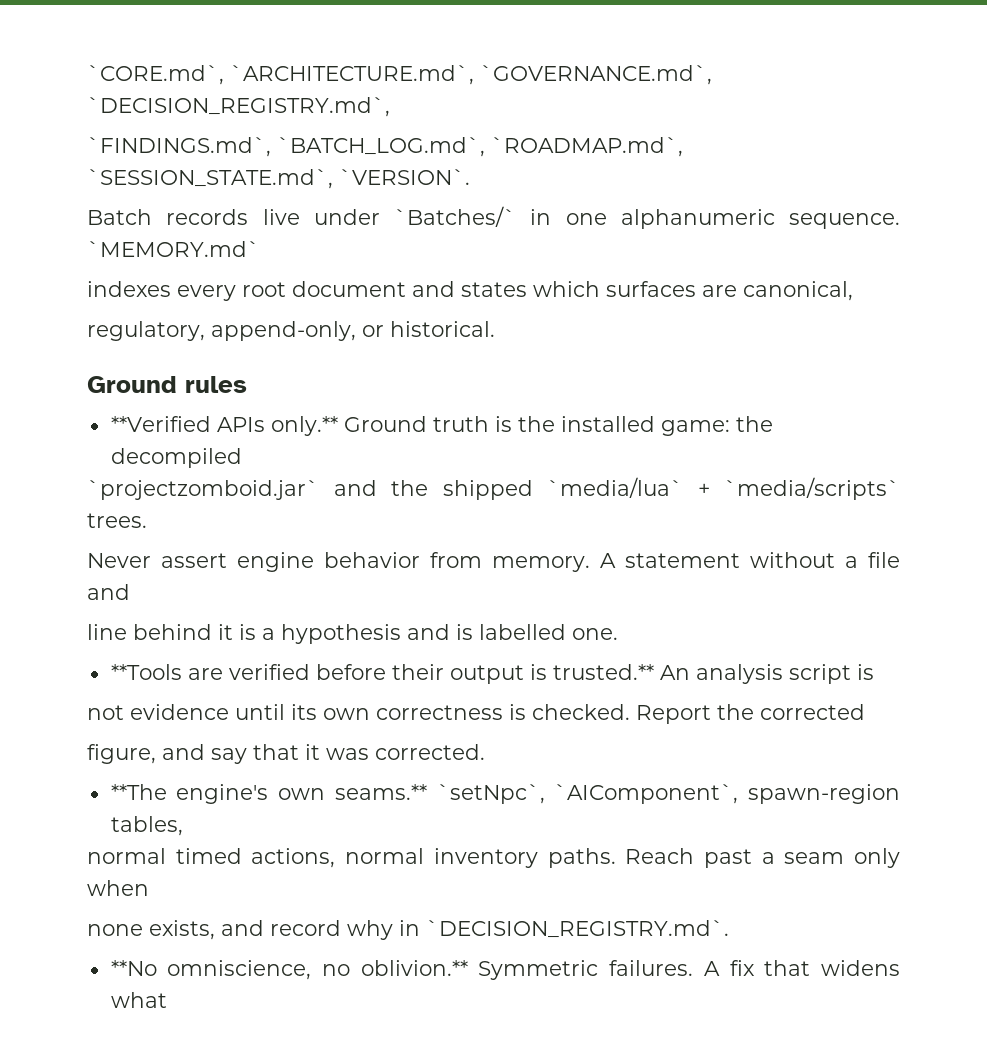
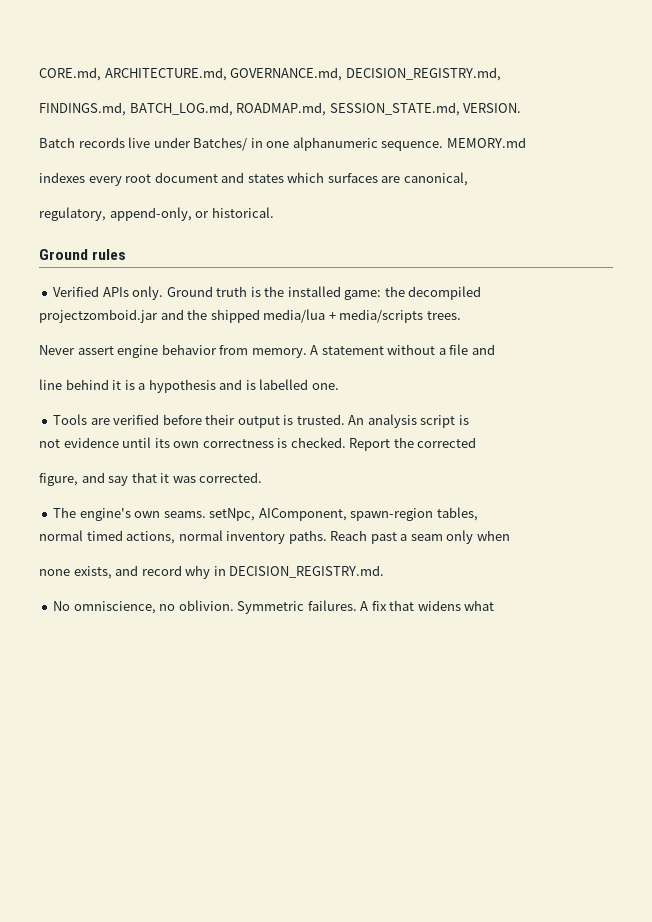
- `CORE.md`, `ARCHITECTURE.md`, `GOVERNANCE.md`, `DECISION_REGISTRY.md`,
- `FINDINGS.md`, `BATCH_LOG.md`, `ROADMAP.md`, `SESSION_STATE.md`, `VERSION`.
+ CORE.md, ARCHITECTURE.md, GOVERNANCE.md, DECISION_REGISTRY.md,
+ FINDINGS.md, BATCH_LOG.md, ROADMAP.md, SESSION_STATE.md, VERSION.
- Batch records live under `Batches/` in one alphanumeric sequence.
+ Batch records live under Batches/ in one alphanumeric sequence.
- `MEMORY.md`
+ MEMORY.md
- **Verified APIs only.** Ground truth is the installed game: the decompiled
+ Verified APIs only. Ground truth is the installed game: the decompiled
- `projectzomboid.jar` and the shipped `media/lua` + `media/scripts` trees.
+ projectzomboid.jar and the shipped media/lua + media/scripts trees.
- **Tools are verified before their output is trusted.** An analysis script is
+ Tools are verified before their output is trusted. An analysis script is
- **The engine's own seams.** `setNpc`, `AIComponent`, spawn-region tables,
+ The engine's own seams. setNpc, AIComponent, spawn-region tables,
- none exists, and record why in `DECISION_REGISTRY.md`.
- **No omniscience, no oblivion.** Symmetric failures.
+ none exists, and record why in DECISION_REGISTRY.md.
+ No omniscience, no oblivion. Symmetric failures.

